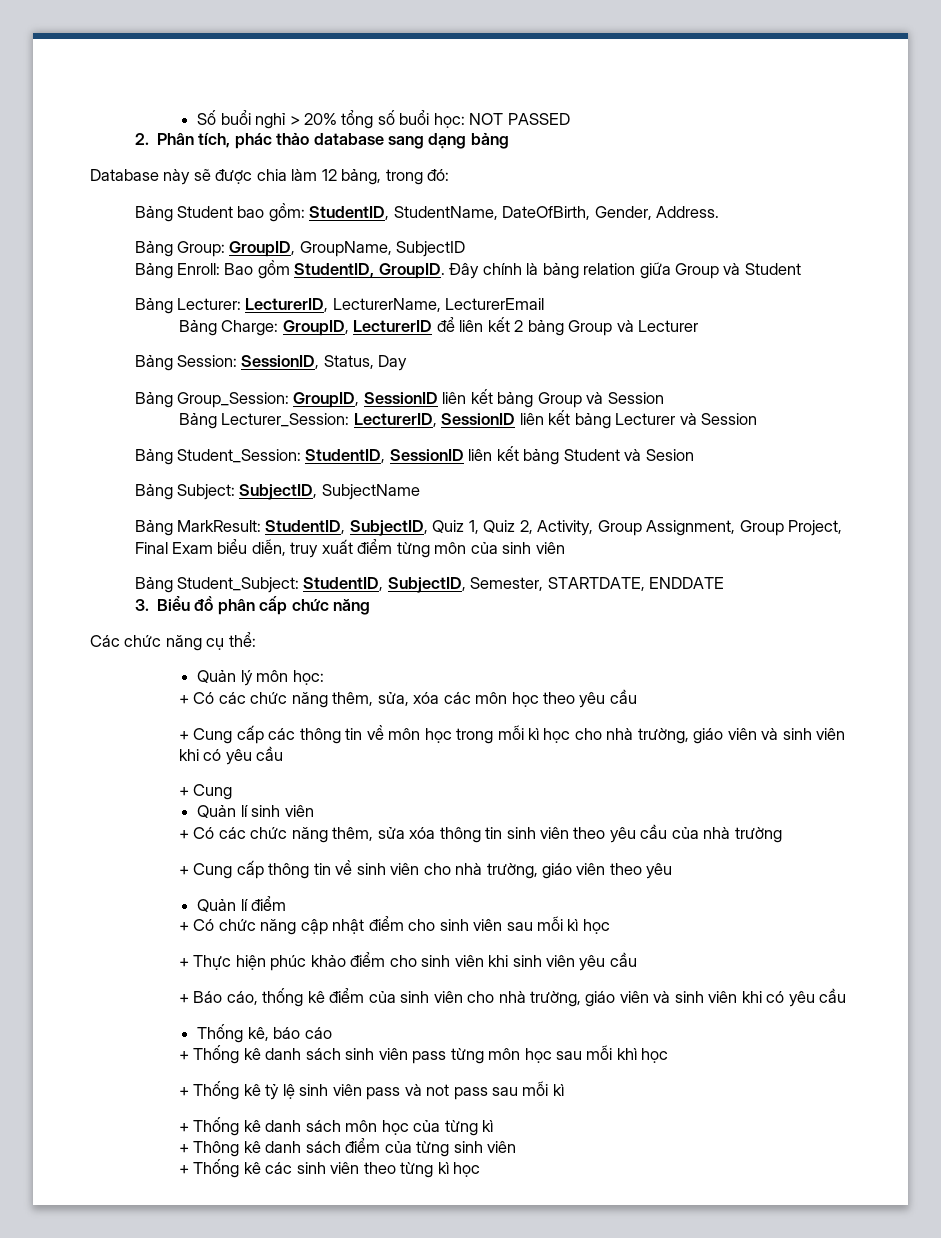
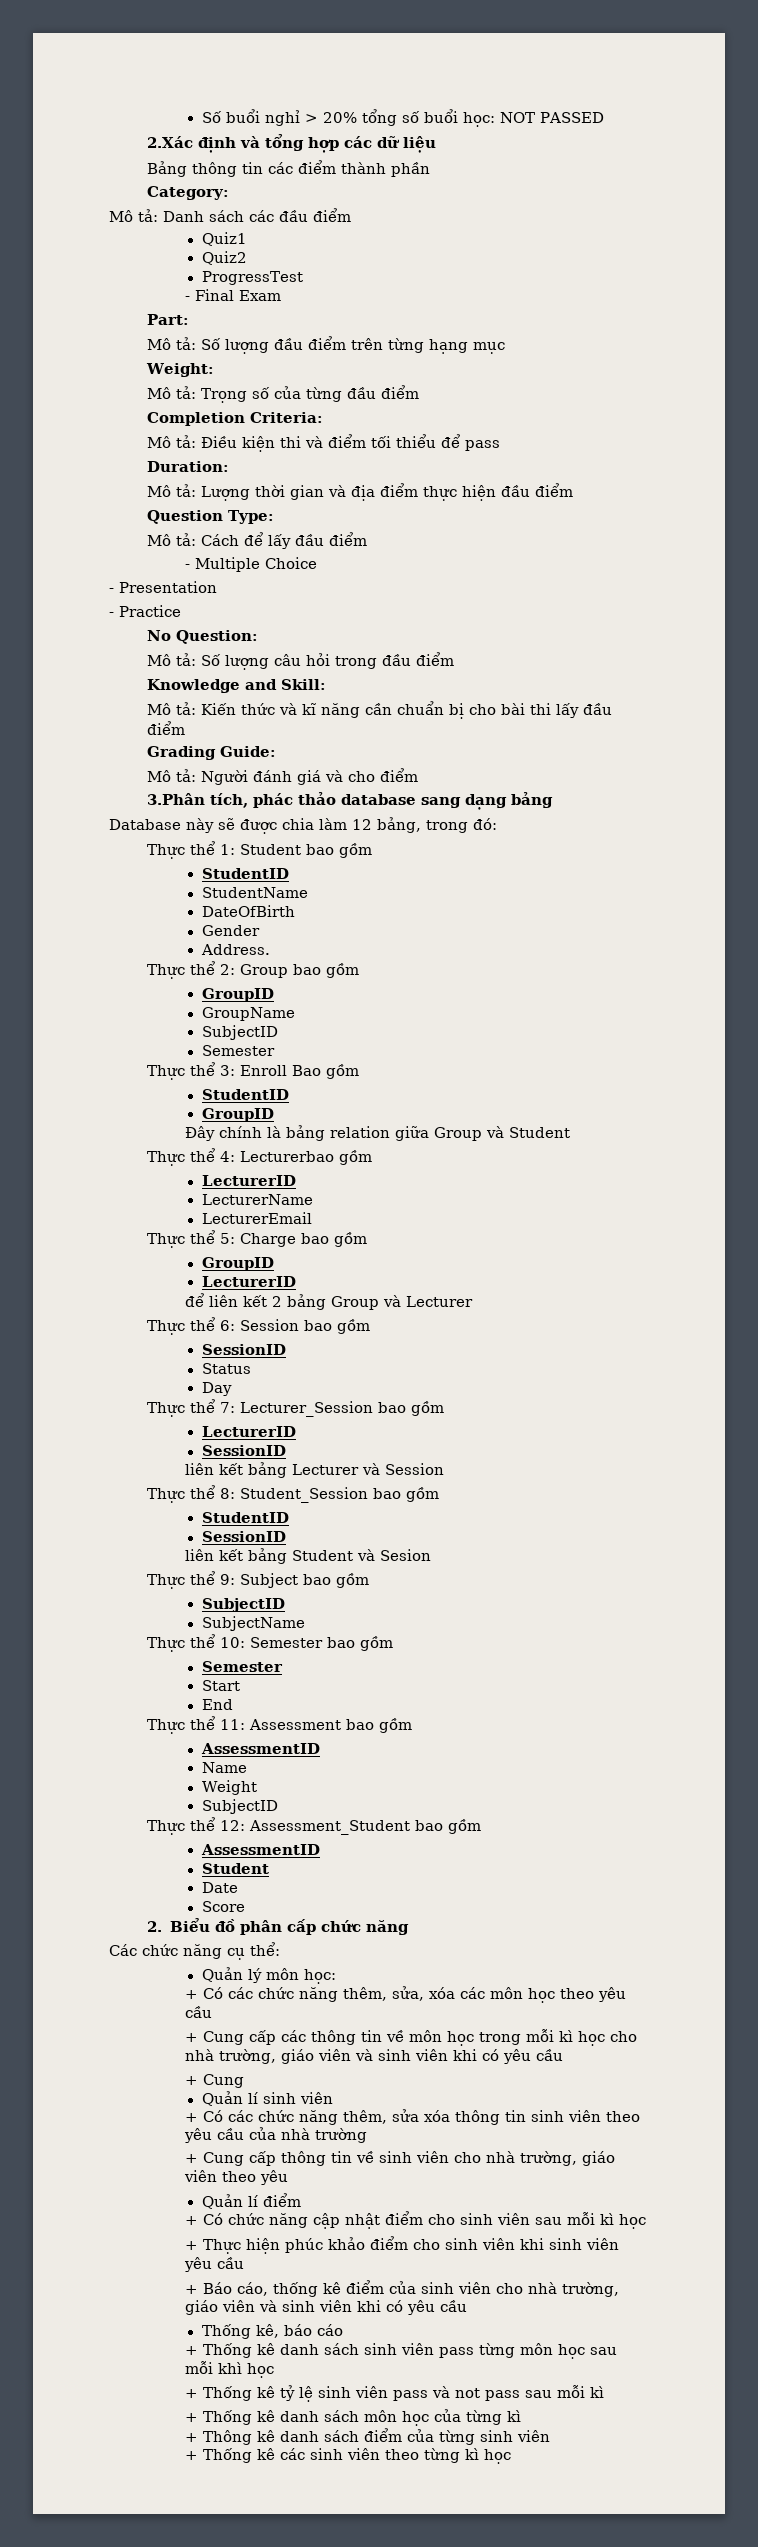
- 2. Phân tích, phác thảo database sang dạng bảng
+ 2.Xác định và tổng hợp các dữ liệu
+ Bảng thông tin các điểm thành phần
+ Category:
+ Mô tả: Danh sách các đầu điểm
+ Quiz1
+ Quiz2
+ ProgressTest
+ - Final Exam
+ Part:
+ Mô tả: Số lượng đầu điểm trên từng hạng mục
+ Weight:
+ Mô tả: Trọng số của từng đầu điểm
+ Completion Criteria:
+ Mô tả: Điều kiện thi và điểm tối thiểu để pass
+ Duration:
+ Mô tả: Lượng thời gian và địa điểm thực hiện đầu điểm
+ Question Type:
+ Mô tả: Cách để lấy đầu điểm
+ - Multiple Choice
+ - Presentation
+ - Practice
+ No Question:
+ Mô tả: Số lượng câu hỏi trong đầu điểm
+ Knowledge and Skill:
+ Mô tả: Kiến thức và kĩ năng cần chuẩn bị cho bài thi lấy đầu điểm
+ Grading Guide:
+ Mô tả: Người đánh giá và cho điểm
+ 3.Phân tích, phác thảo database sang dạng bảng
- Bảng Student bao gồm: StudentID, StudentName, DateOfBirth, Gender, Address.
- Bảng Group: GroupID, GroupName, SubjectID
- Bảng Enroll: Bao gồm StudentID, GroupID. Đây chính là bảng relation giữa Group và Student
+ Thực thể 1: Student bao gồm
+ StudentID
+ StudentName
+ DateOfBirth
+ Gender
+ Address.
+ Thực thể 2: Group bao gồm
+ GroupID
+ GroupName
+ SubjectID
+ Semester
+ Thực thể 3: Enroll Bao gồm
+ StudentID
+ GroupID
+ Đây chính là bảng relation giữa Group và Student
- Bảng Lecturer: LecturerID, LecturerName, LecturerEmail
- Bảng Charge: GroupID, LecturerID để liên kết 2 bảng Group và Lecturer
+ Thực thể 4: Lecturerbao gồm
+ LecturerID
+ LecturerName
+ LecturerEmail
+ Thực thể 5: Charge bao gồm
+ GroupID
+ LecturerID
+ để liên kết 2 bảng Group và Lecturer
- Bảng Session: SessionID, Status, Day
- Bảng Group_Session: GroupID, SessionID liên kết bảng Group và Session
- Bảng Lecturer_Session: LecturerID, SessionID liên kết bảng Lecturer và Session
+ Thực thể 6: Session bao gồm
+ SessionID
+ Status
+ Day
+ Thực thể 7: Lecturer_Session bao gồm
+ LecturerID
+ SessionID
+ liên kết bảng Lecturer và Session
- Bảng Student_Session: StudentID, SessionID liên kết bảng Student và Sesion
+ Thực thể 8: Student_Session bao gồm
+ StudentID
+ SessionID
+ liên kết bảng Student và Sesion
- Bảng Subject: SubjectID, SubjectName
- Bảng MarkResult: StudentID, SubjectID, Quiz 1, Quiz 2, Activity, Group Assignment, Group Project, Final Exam biểu diễn, truy xuất điểm từng môn của sinh viên
- Bảng Student_Subject: StudentID, SubjectID, Semester, STARTDATE, ENDDATE
- 3. Biểu đồ phân cấp chức năng
+ Thực thể 9: Subject bao gồm
+ SubjectID
+ SubjectName
+ Thực thể 10: Semester bao gồm
+ Semester
+ Start
+ End
+ Thực thể 11: Assessment bao gồm
+ AssessmentID
+ Name
+ Weight
+ SubjectID
+ Thực thể 12: Assessment_Student bao gồm
+ AssessmentID
+ Student
+ Date
+ Score
+ 2. Biểu đồ phân cấp chức năng

